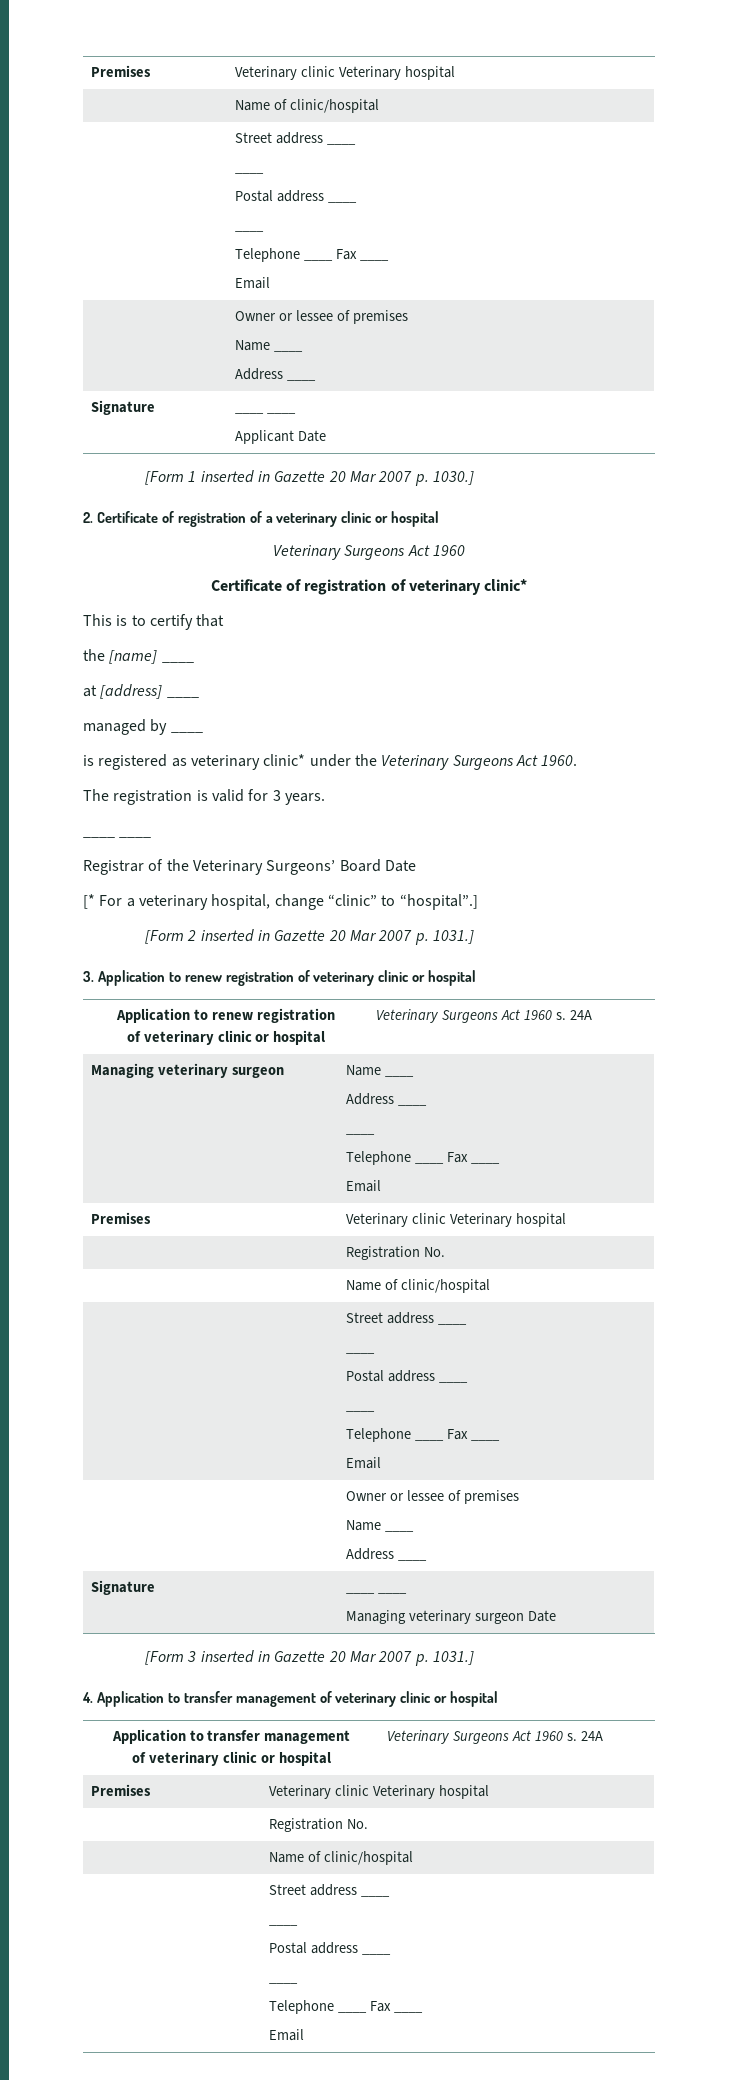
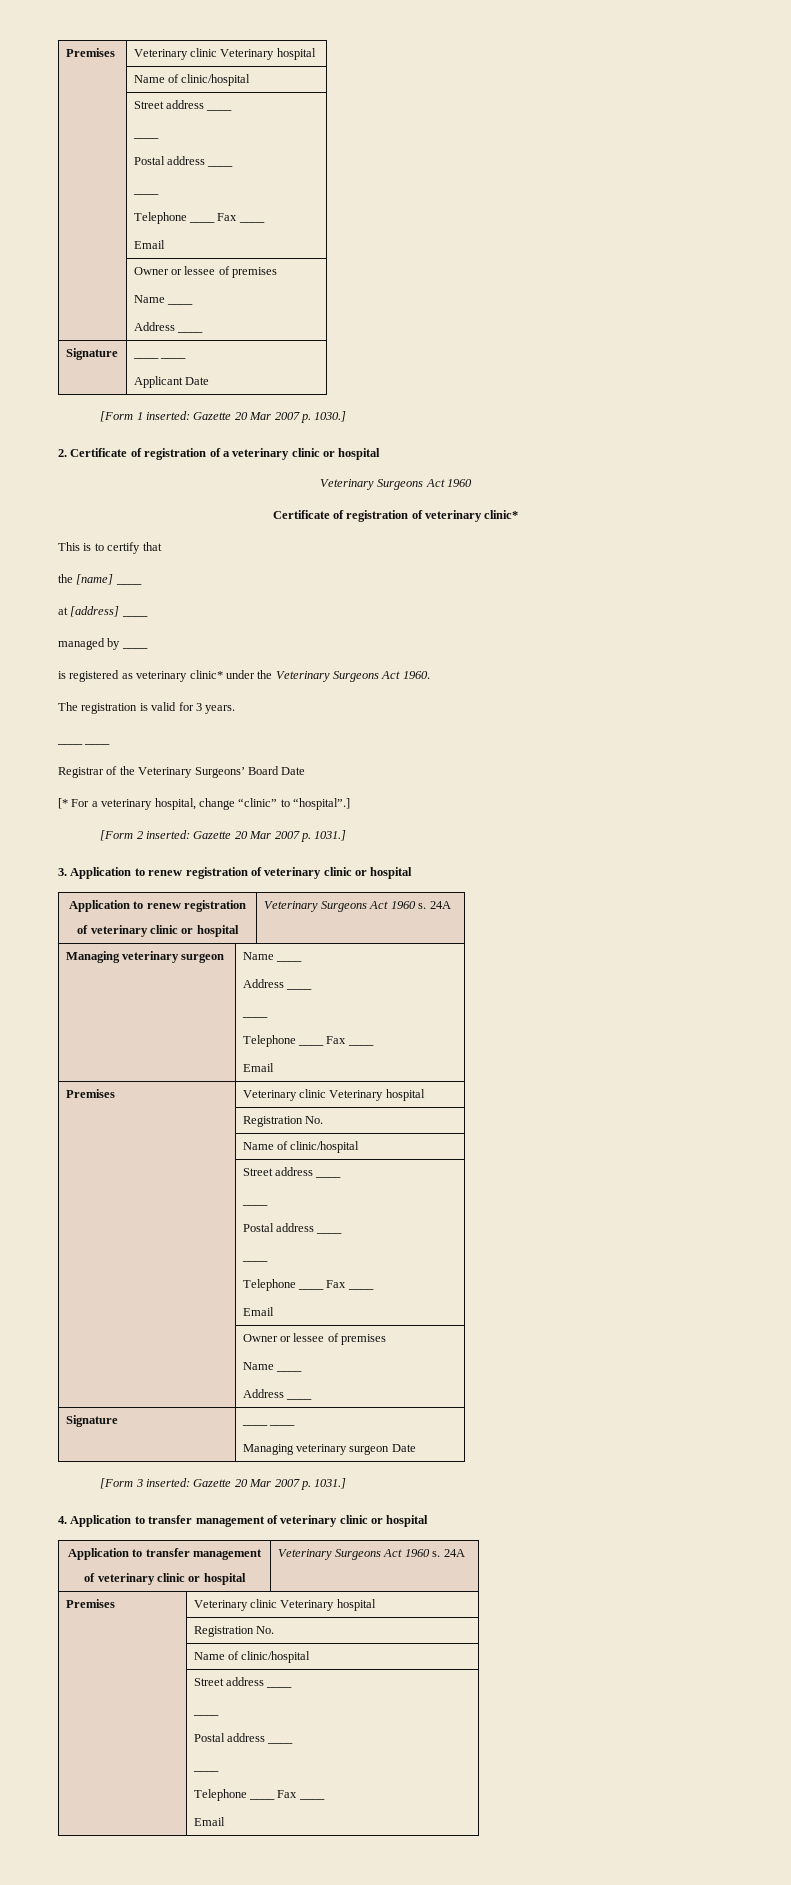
- [Form 1 inserted in Gazette 20 Mar 2007 p. 1030.]
+ [Form 1 inserted: Gazette 20 Mar 2007 p. 1030.]
- [Form 2 inserted in Gazette 20 Mar 2007 p. 1031.]
+ [Form 2 inserted: Gazette 20 Mar 2007 p. 1031.]
- [Form 3 inserted in Gazette 20 Mar 2007 p. 1031.]
+ [Form 3 inserted: Gazette 20 Mar 2007 p. 1031.]

